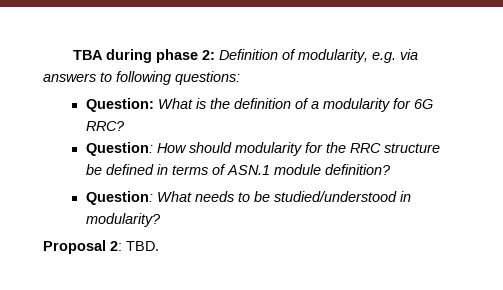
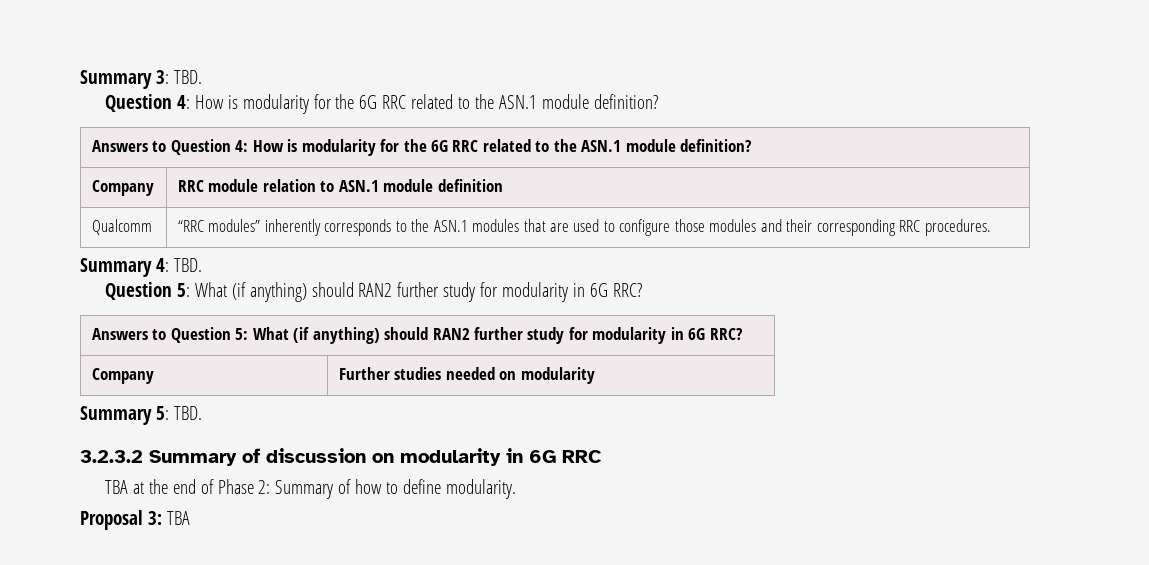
- TBA during phase 2: Definition of modularity, e.g. via answers to following questions:
- Question: What is the definition of a modularity for 6G RRC?
- Question: How should modularity for the RRC structure be defined in terms of ASN.1 module definition?
- Question: What needs to be studied/understood in modularity?
+ Summary 3: TBD.
+ Question 4: How is modularity for the 6G RRC related to the ASN.1 module definition?
+ Answers to Question 4: How is modularity for the 6G RRC related to the ASN.1 module definition?
+ Company | RRC module relation to ASN.1 module definition
+ Qualcomm | “RRC modules” inherently corresponds to the ASN.1 modules that are used to configure those modules and their corresponding RRC procedures.
+ Summary 4: TBD.
+ Question 5: What (if anything) should RAN2 further study for modularity in 6G RRC?
+ Answers to Question 5: What (if anything) should RAN2 further study for modularity in 6G RRC?
+ Company | Further studies needed on modularity
+ Summary 5: TBD.
+ 3.2.3.2 Summary of discussion on modularity in 6G RRC
+ TBA at the end of Phase 2: Summary of how to define modularity.
- Proposal 2: TBD.
+ Proposal 3: TBA

